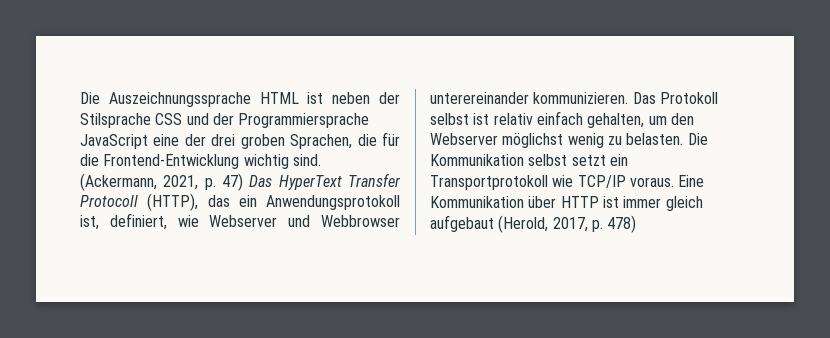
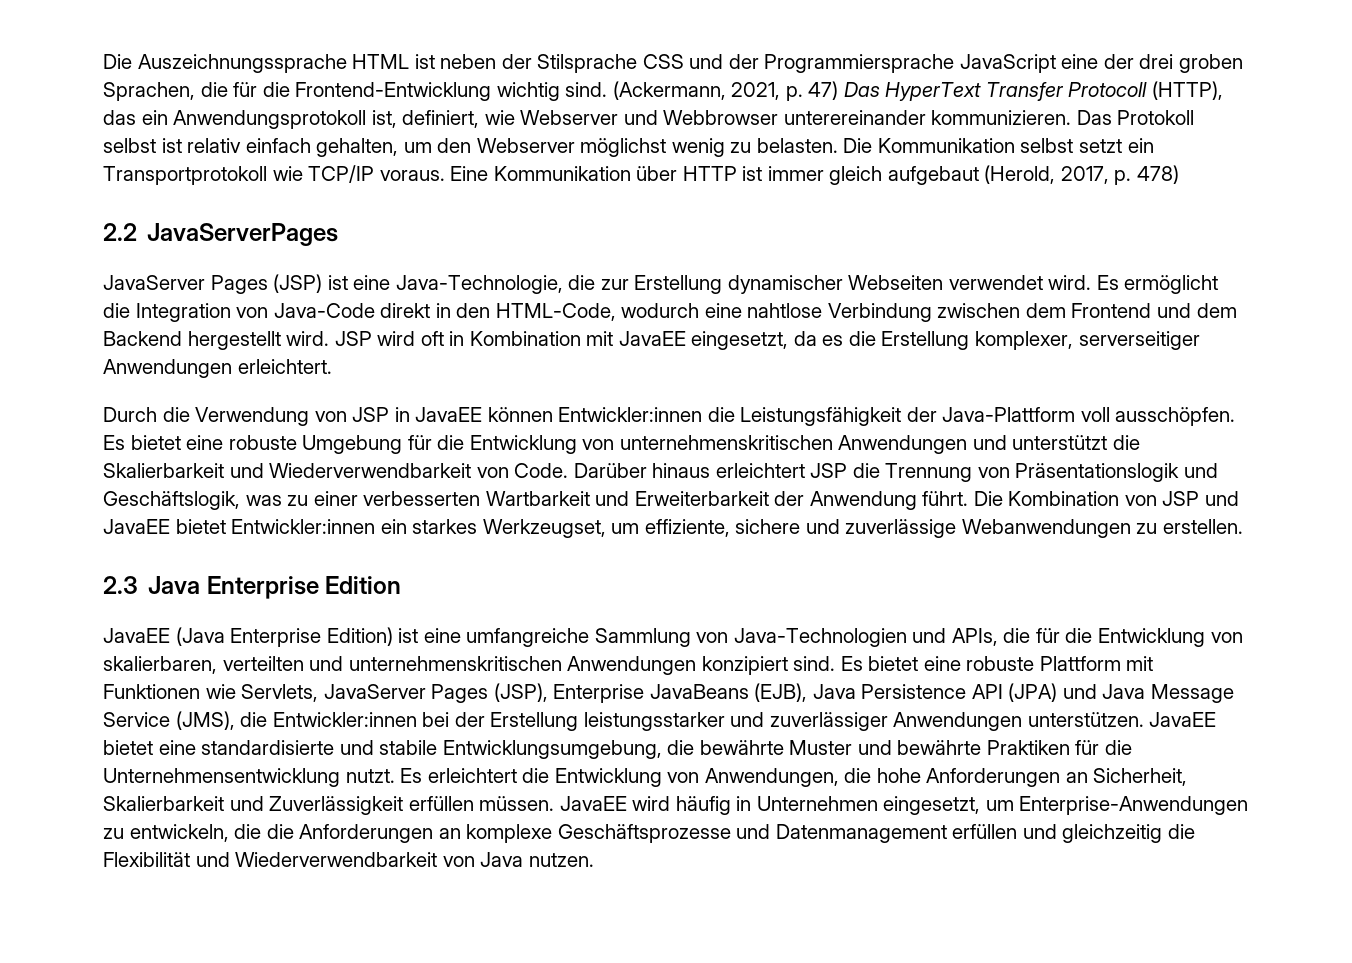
+ 2.2 JavaServerPages
+ JavaServer Pages (JSP) ist eine Java-Technologie, die zur Erstellung dynamischer Webseiten verwendet wird. Es ermöglicht die Integration von Java-Code direkt in den HTML-Code, wodurch eine nahtlose Verbindung zwischen dem Frontend und dem Backend hergestellt wird. JSP wird oft in Kombination mit JavaEE eingesetzt, da es die Erstellung komplexer, serverseitiger Anwendungen erleichtert.
+ Durch die Verwendung von JSP in JavaEE können Entwickler:innen die Leistungsfähigkeit der Java-Plattform voll ausschöpfen. Es bietet eine robuste Umgebung für die Entwicklung von unternehmenskritischen Anwendungen und unterstützt die Skalierbarkeit und Wiederverwendbarkeit von Code. Darüber hinaus erleichtert JSP die Trennung von Präsentationslogik und Geschäftslogik, was zu einer verbesserten Wartbarkeit und Erweiterbarkeit der Anwendung führt. Die Kombination von JSP und JavaEE bietet Entwickler:innen ein starkes Werkzeugset, um effiziente, sichere und zuverlässige Webanwendungen zu erstellen.
+ 2.3 Java Enterprise Edition
+ JavaEE (Java Enterprise Edition) ist eine umfangreiche Sammlung von Java-Technologien und APIs, die für die Entwicklung von skalierbaren, verteilten und unternehmenskritischen Anwendungen konzipiert sind. Es bietet eine robuste Plattform mit Funktionen wie Servlets, JavaServer Pages (JSP), Enterprise JavaBeans (EJB), Java Persistence API (JPA) und Java Message Service (JMS), die Entwickler:innen bei der Erstellung leistungsstarker und zuverlässiger Anwendungen unterstützen. JavaEE bietet eine standardisierte und stabile Entwicklungsumgebung, die bewährte Muster und bewährte Praktiken für die Unternehmensentwicklung nutzt. Es erleichtert die Entwicklung von Anwendungen, die hohe Anforderungen an Sicherheit, Skalierbarkeit und Zuverlässigkeit erfüllen müssen. JavaEE wird häufig in Unternehmen eingesetzt, um Enterprise-Anwendungen zu entwickeln, die die Anforderungen an komplexe Geschäftsprozesse und Datenmanagement erfüllen und gleichzeitig die Flexibilität und Wiederverwendbarkeit von Java nutzen.

